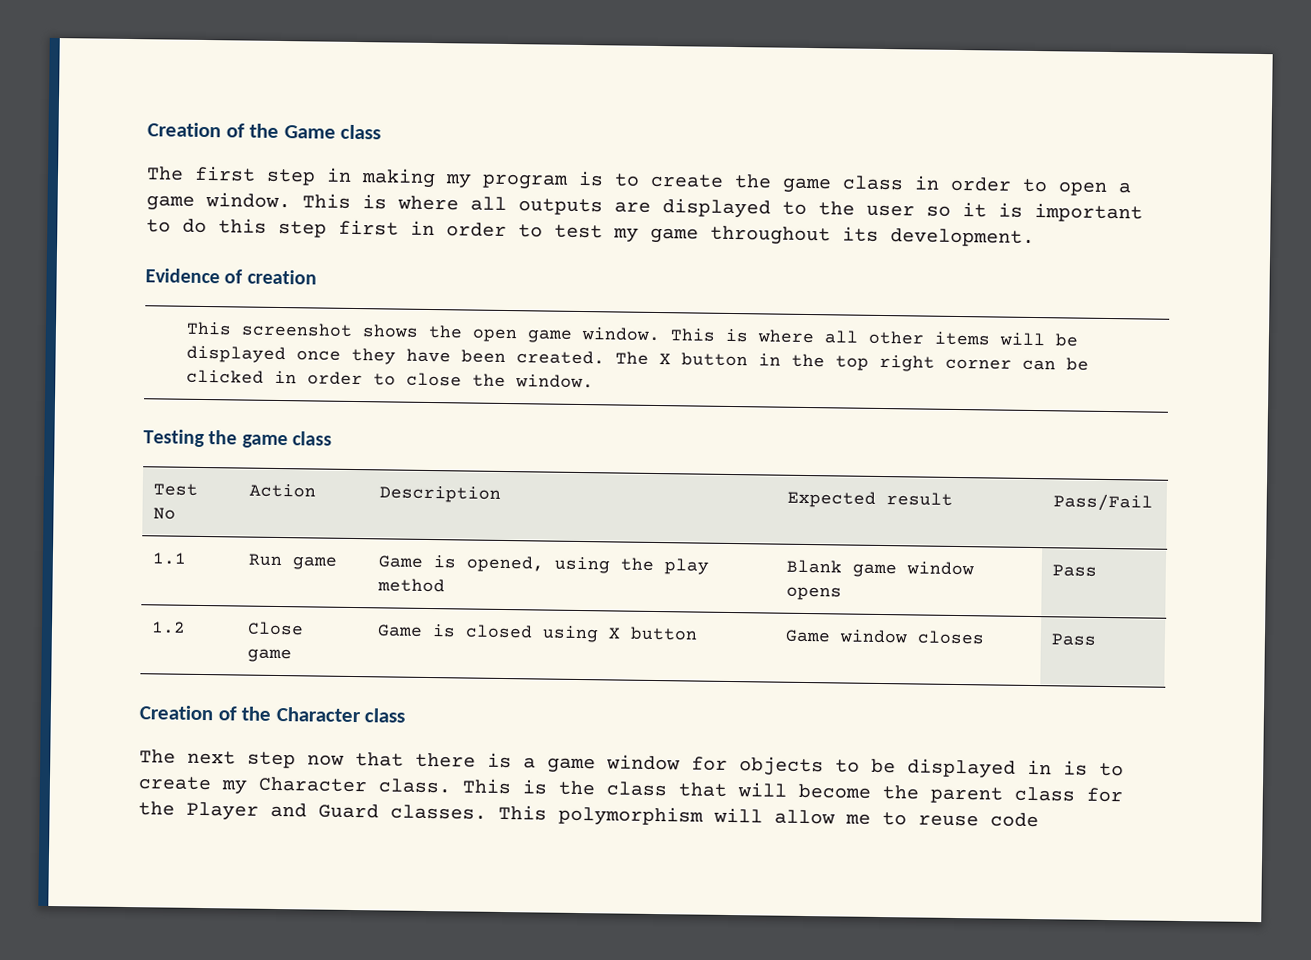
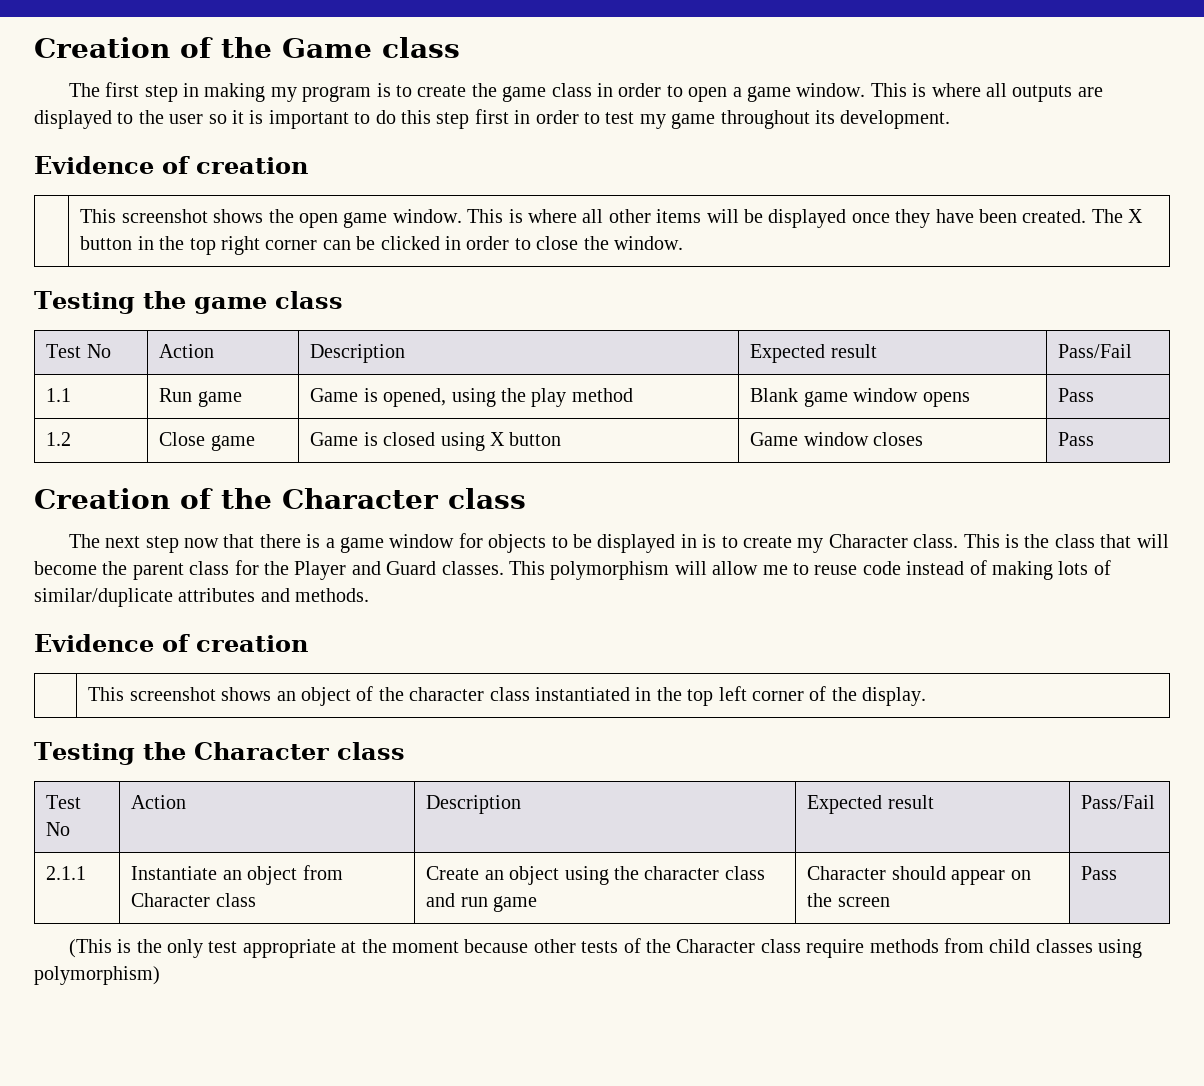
- This polymorphism will allow me to reuse code
+ This polymorphism will allow me to reuse code instead of making lots of similar/duplicate attributes and methods.
+ Evidence of creation
+ | This screenshot shows an object of the character class instantiated in the top left corner of the display.
+ Testing the Character class
+ Test No | Action | Description | Expected result | Pass/Fail
+ 2.1.1 | Instantiate an object from Character class | Create an object using the character class and run game | Character should appear on the screen | Pass
+ (This is the only test appropriate at the moment because other tests of the Character class require methods from child classes using polymorphism)

